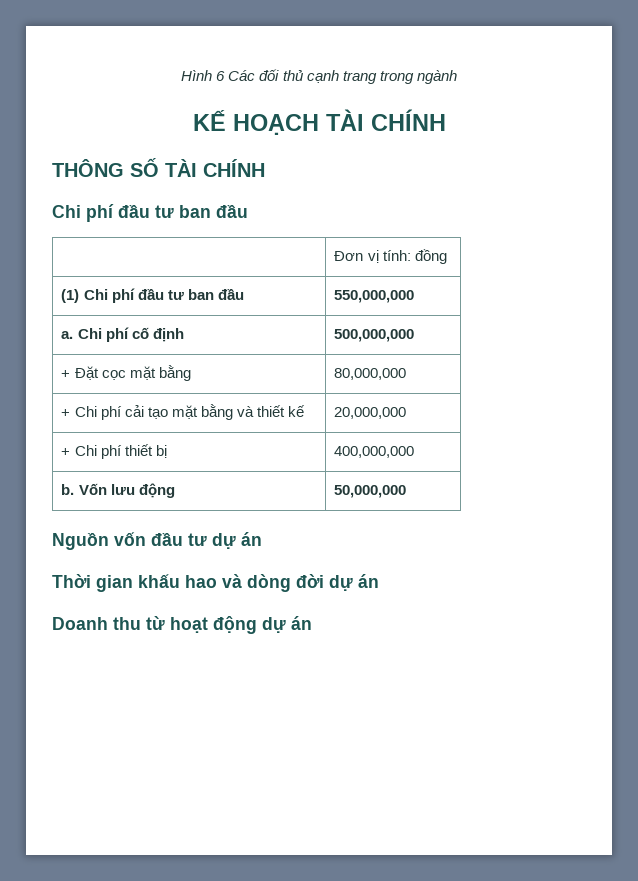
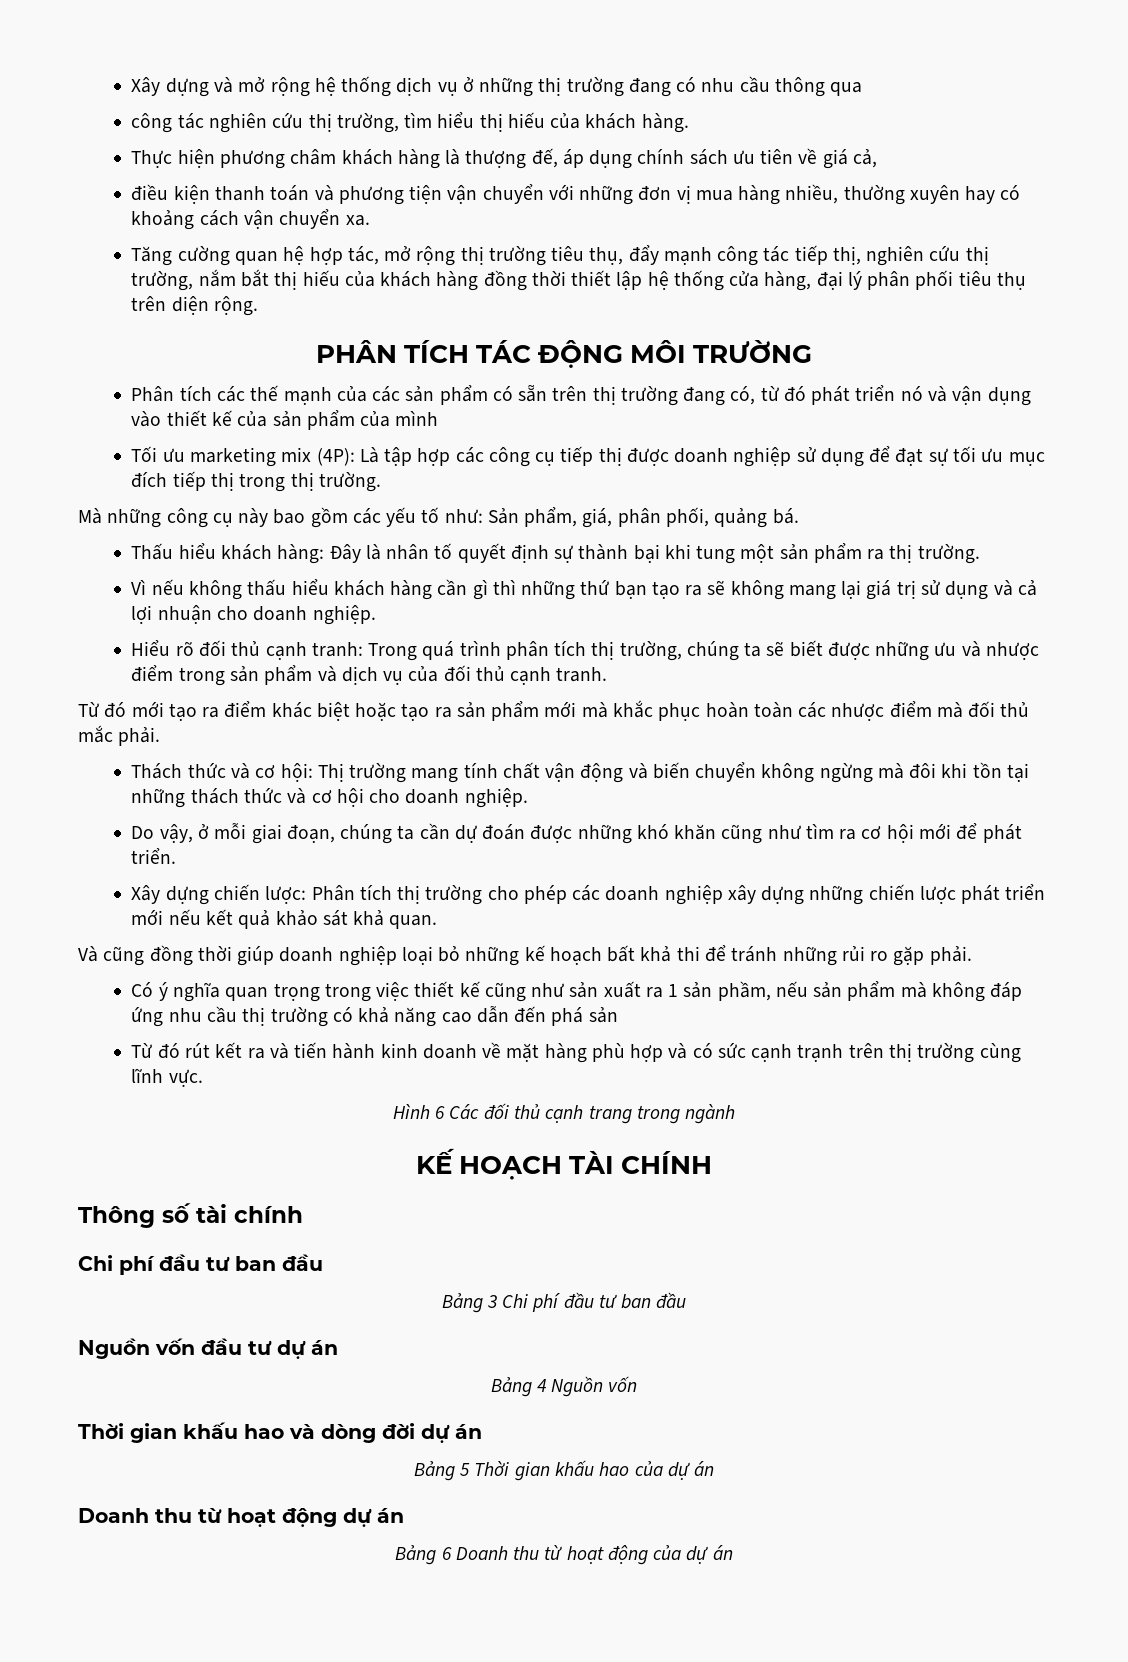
+ Xây dựng và mở rộng hệ thống dịch vụ ở những thị trường đang có nhu cầu thông qua
+ công tác nghiên cứu thị trường, tìm hiểu thị hiếu của khách hàng.
+ Thực hiện phương châm khách hàng là thượng đế, áp dụng chính sách ưu tiên về giá cả,
+ điều kiện thanh toán và phương tiện vận chuyển với những đơn vị mua hàng nhiều, thường xuyên hay có khoảng cách vận chuyển xa.
+ Tăng cường quan hệ hợp tác, mở rộng thị trường tiêu thụ, đẩy mạnh công tác tiếp thị, nghiên cứu thị trường, nắm bắt thị hiếu của khách hàng đồng thời thiết lập hệ thống cửa hàng, đại lý phân phối tiêu thụ trên diện rộng.
+ PHÂN TÍCH TÁC ĐỘNG MÔI TRƯỜNG
+ Phân tích các thế mạnh của các sản phẩm có sẵn trên thị trường đang có, từ đó phát triển nó và vận dụng vào thiết kế của sản phẩm của mình
+ Tối ưu marketing mix (4P): Là tập hợp các công cụ tiếp thị được doanh nghiệp sử dụng để đạt sự tối ưu mục đích tiếp thị trong thị trường.
+ Mà những công cụ này bao gồm các yếu tố như: Sản phẩm, giá, phân phối, quảng bá.
+ Thấu hiểu khách hàng: Đây là nhân tố quyết định sự thành bại khi tung một sản phẩm ra thị trường.
+ Vì nếu không thấu hiểu khách hàng cần gì thì những thứ bạn tạo ra sẽ không mang lại giá trị sử dụng và cả lợi nhuận cho doanh nghiệp.
+ Hiểu rõ đối thủ cạnh tranh: Trong quá trình phân tích thị trường, chúng ta sẽ biết được những ưu và nhược điểm trong sản phẩm và dịch vụ của đối thủ cạnh tranh.
+ Từ đó mới tạo ra điểm khác biệt hoặc tạo ra sản phẩm mới mà khắc phục hoàn toàn các nhược điểm mà đối thủ mắc phải.
+ Thách thức và cơ hội: Thị trường mang tính chất vận động và biến chuyển không ngừng mà đôi khi tồn tại những thách thức và cơ hội cho doanh nghiệp.
+ Do vậy, ở mỗi giai đoạn, chúng ta cần dự đoán được những khó khăn cũng như tìm ra cơ hội mới để phát triển.
+ Xây dựng chiến lược: Phân tích thị trường cho phép các doanh nghiệp xây dựng những chiến lược phát triển mới nếu kết quả khảo sát khả quan.
+ Và cũng đồng thời giúp doanh nghiệp loại bỏ những kế hoạch bất khả thi để tránh những rủi ro gặp phải.
+ Có ý nghĩa quan trọng trong việc thiết kế cũng như sản xuất ra 1 sản phầm, nếu sản phẩm mà không đáp ứng nhu cầu thị trường có khả năng cao dẫn đến phá sản
+ Từ đó rút kết ra và tiến hành kinh doanh về mặt hàng phù hợp và có sức cạnh trạnh trên thị trường cùng lĩnh vực.
- THÔNG SỐ TÀI CHÍNH
+ Thông số tài chính
  Chi phí đầu tư ban đầu
- | Đơn vị tính: đồng
- (1) Chi phí đầu tư ban đầu | 550,000,000
- a. Chi phí cố định | 500,000,000
- + Đặt cọc mặt bằng | 80,000,000
- + Chi phí cải tạo mặt bằng và thiết kế | 20,000,000
- + Chi phí thiết bị | 400,000,000
- b. Vốn lưu động | 50,000,000
+ Bảng 3 Chi phí đầu tư ban đầu
+ Bảng 4 Nguồn vốn
+ Bảng 5 Thời gian khấu hao của dự án
+ Bảng 6 Doanh thu từ hoạt động của dự án

